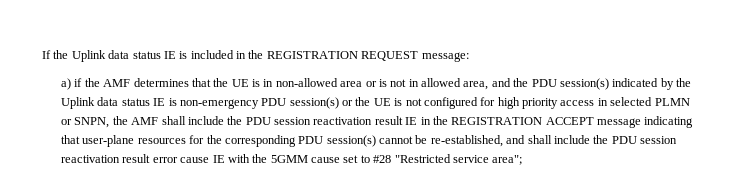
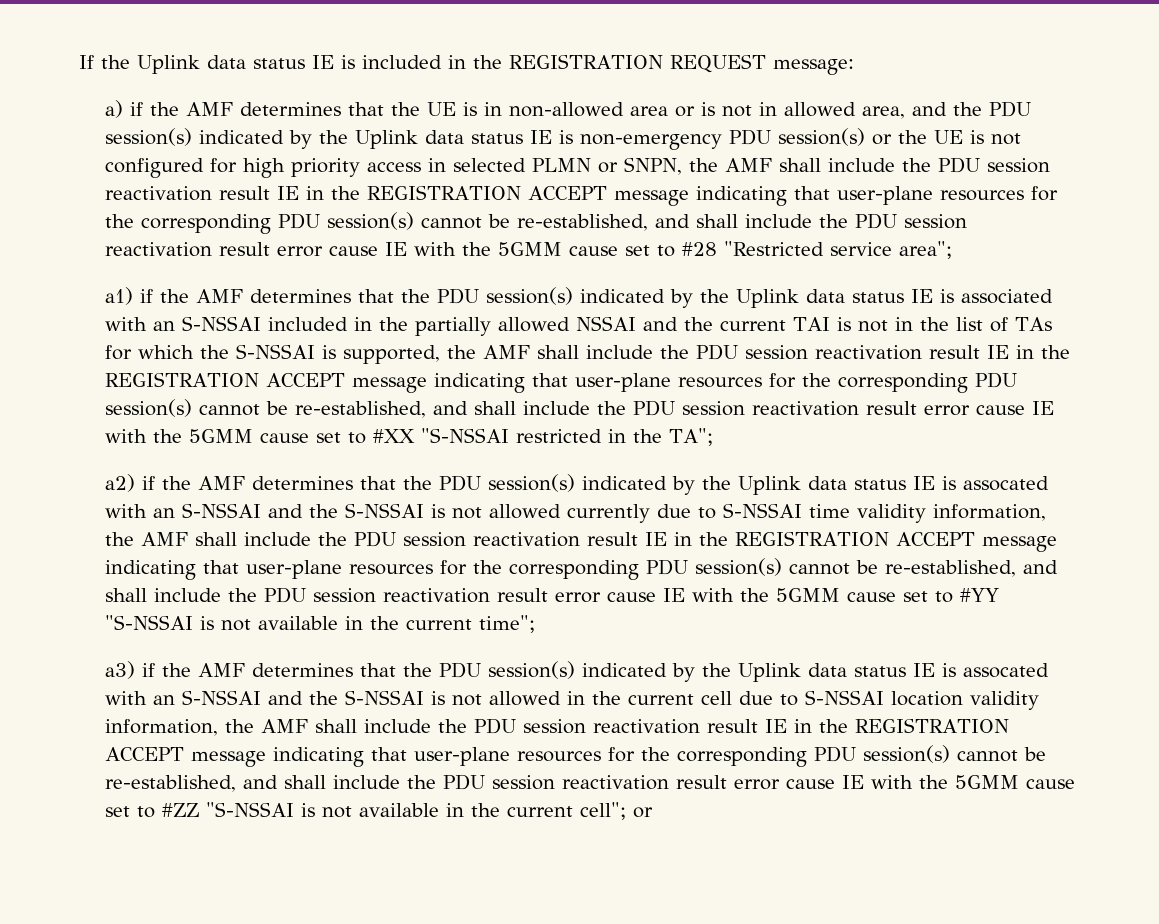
+ a1) if the AMF determines that the PDU session(s) indicated by the Uplink data status IE is associated with an S-NSSAI included in the partially allowed NSSAI and the current TAI is not in the list of TAs for which the S-NSSAI is supported, the AMF shall include the PDU session reactivation result IE in the REGISTRATION ACCEPT message indicating that user-plane resources for the corresponding PDU session(s) cannot be re-established, and shall include the PDU session reactivation result error cause IE with the 5GMM cause set to #XX "S-NSSAI restricted in the TA";
+ a2) if the AMF determines that the PDU session(s) indicated by the Uplink data status IE is assocated with an S-NSSAI and the S-NSSAI is not allowed currently due to S-NSSAI time validity information, the AMF shall include the PDU session reactivation result IE in the REGISTRATION ACCEPT message indicating that user-plane resources for the corresponding PDU session(s) cannot be re-established, and shall include the PDU session reactivation result error cause IE with the 5GMM cause set to #YY "S-NSSAI is not available in the current time";
+ a3) if the AMF determines that the PDU session(s) indicated by the Uplink data status IE is assocated with an S-NSSAI and the S-NSSAI is not allowed in the current cell due to S-NSSAI location validity information, the AMF shall include the PDU session reactivation result IE in the REGISTRATION ACCEPT message indicating that user-plane resources for the corresponding PDU session(s) cannot be re-established, and shall include the PDU session reactivation result error cause IE with the 5GMM cause set to #ZZ "S-NSSAI is not available in the current cell"; or

